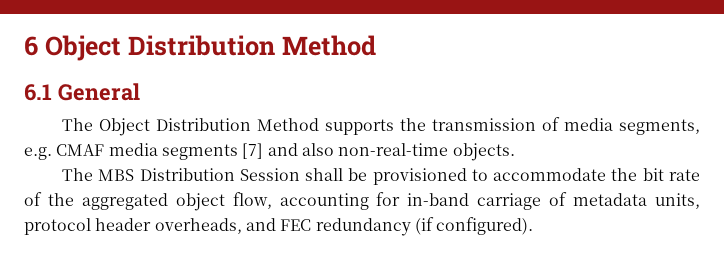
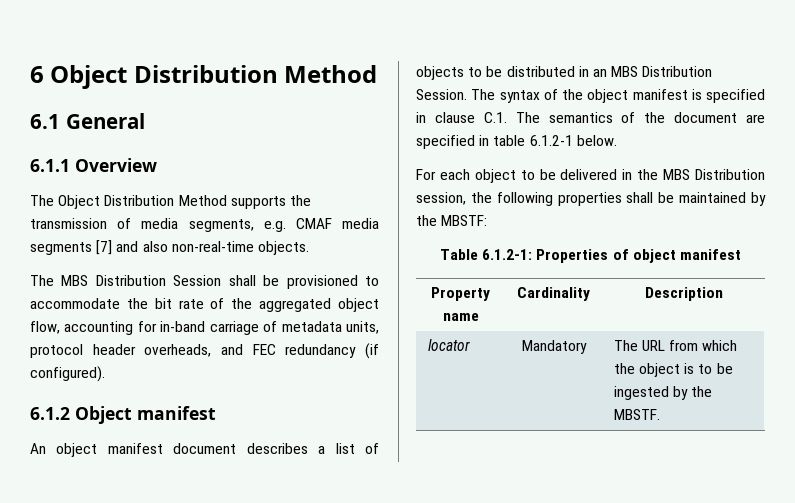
+ 6.1.1 Overview
+ 6.1.2 Object manifest
+ An object manifest document describes a list of objects to be distributed in an MBS Distribution Session. The syntax of the object manifest is specified in clause C.1. The semantics of the document are specified in table 6.1.2-1 below.
+ For each object to be delivered in the MBS Distribution session, the following properties shall be maintained by the MBSTF:
+ Table 6.1.2-1: Properties of object manifest
+ Property name | Cardinality | Description
+ locator | Mandatory | The URL from which the object is to be ingested by the MBSTF.

